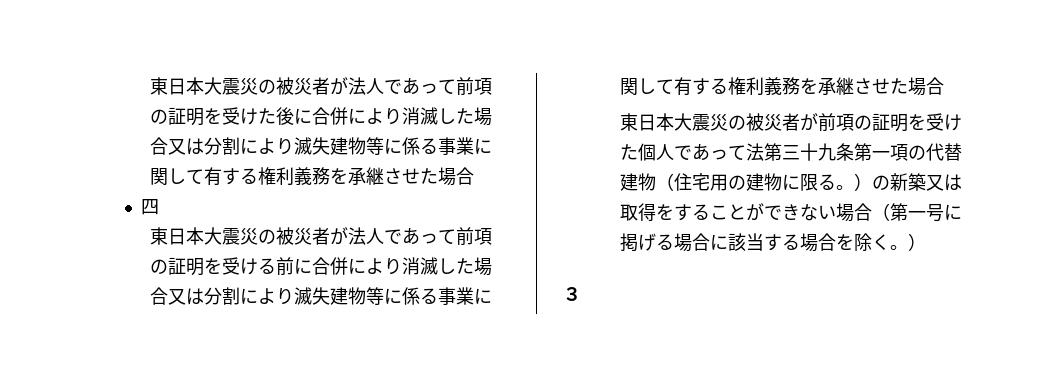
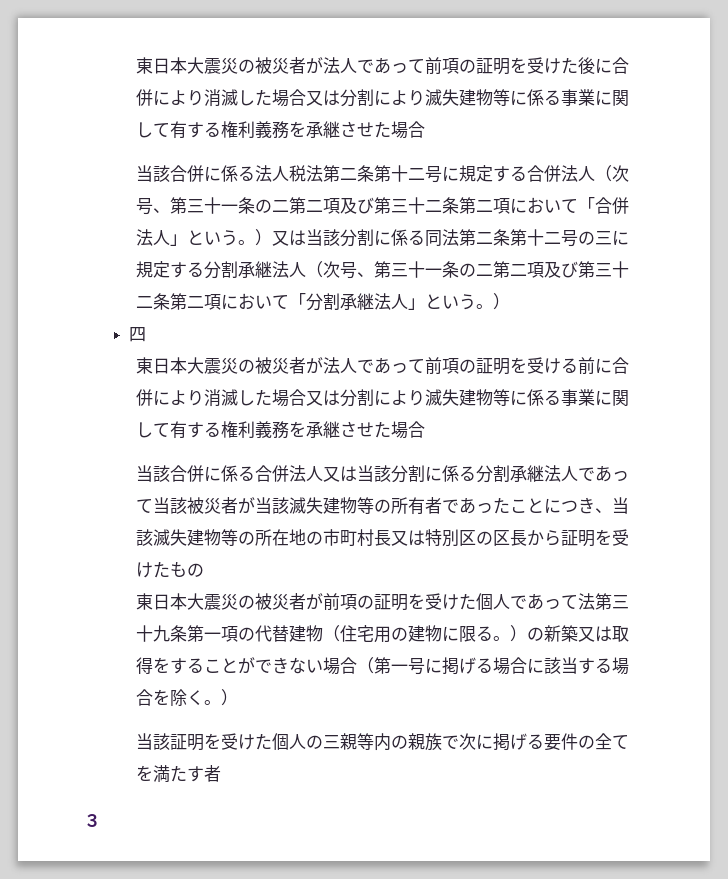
+ 当該合併に係る法人税法第二条第十二号に規定する合併法人（次号、第三十一条の二第二項及び第三十二条第二項において「合併法人」という。）又は当該分割に係る同法第二条第十二号の三に規定する分割承継法人（次号、第三十一条の二第二項及び第三十二条第二項において「分割承継法人」という。）
+ 当該合併に係る合併法人又は当該分割に係る分割承継法人であって当該被災者が当該滅失建物等の所有者であったことにつき、当該滅失建物等の所在地の市町村長又は特別区の区長から証明を受けたもの
+ 当該証明を受けた個人の三親等内の親族で次に掲げる要件の全てを満たす者

